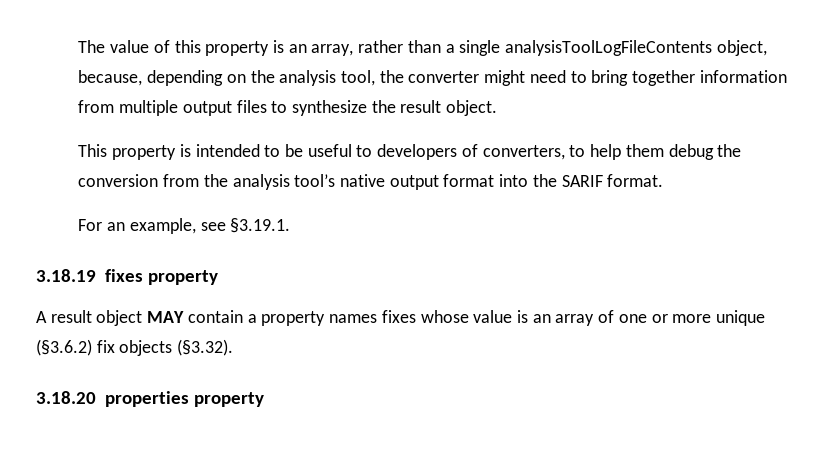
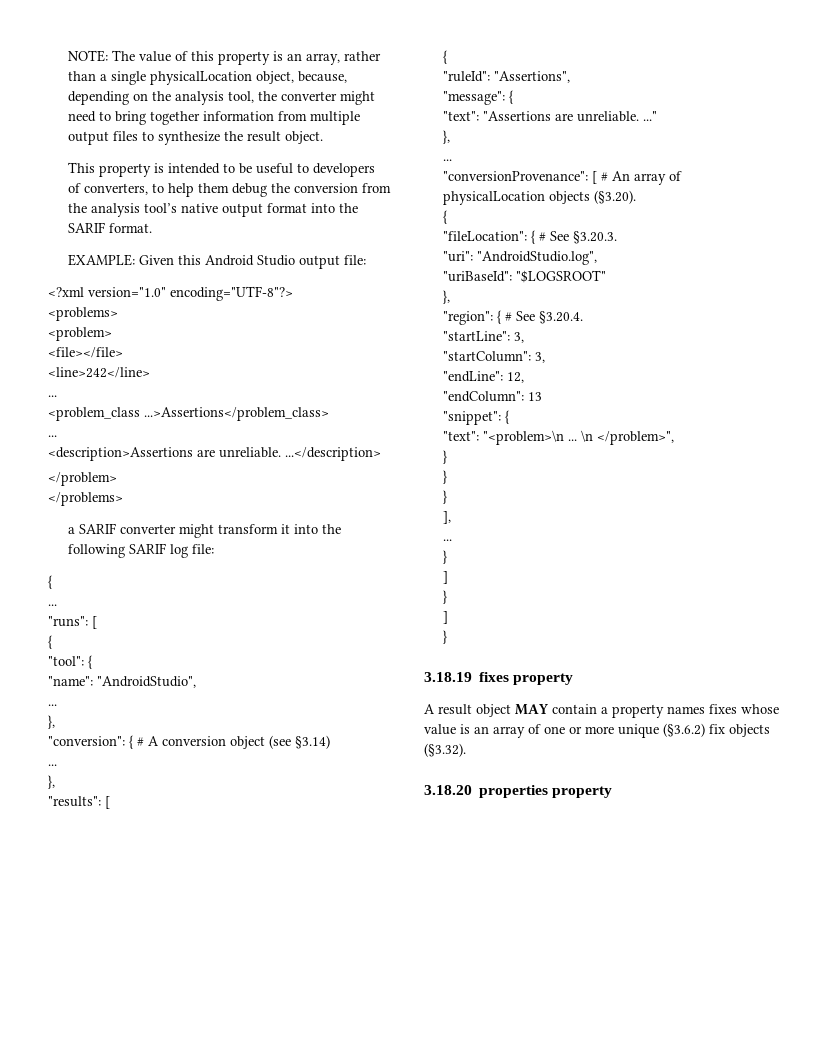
- The value of this property is an array, rather than a single analysisToolLogFileContents object, because, depending on the analysis tool, the converter might need to bring together information from multiple output files to synthesize the result object.
+ NOTE: The value of this property is an array, rather than a single physicalLocation object, because, depending on the analysis tool, the converter might need to bring together information from multiple output files to synthesize the result object.
- For an example, see §3.19.1.
+ EXAMPLE: Given this Android Studio output file:
+ <?xml version="1.0" encoding="UTF-8"?>
+ <problems>
+ <problem>
+ <file></file>
+ <line>242</line>
+ ...
+ <problem_class ...>Assertions</problem_class>
+ ...
+ <description>Assertions are unreliable. ...</description>
+ </problem>
+ </problems>
+ a SARIF converter might transform it into the following SARIF log file:
+ {
+ ...
+ "runs": [
+ {
+ "tool": {
+ "name": "AndroidStudio",
+ ...
+ },
+ "conversion": { # A conversion object (see §3.14)
+ ...
+ },
+ "results": [
+ {
+ "ruleId": "Assertions",
+ "message": {
+ "text": "Assertions are unreliable. ..."
+ },
+ ...
+ "conversionProvenance": [ # An array of physicalLocation objects (§3.20).
+ {
+ "fileLocation": { # See §3.20.3.
+ "uri": "AndroidStudio.log",
+ "uriBaseId": "$LOGSROOT"
+ },
+ "region": { # See §3.20.4.
+ "startLine": 3,
+ "startColumn": 3,
+ "endLine": 12,
+ "endColumn": 13
+ "snippet": {
+ "text": "<problem>\n ... \n </problem>",
+ }
+ }
+ }
+ ],
+ ...
+ }
+ ]
+ }
+ ]
+ }

